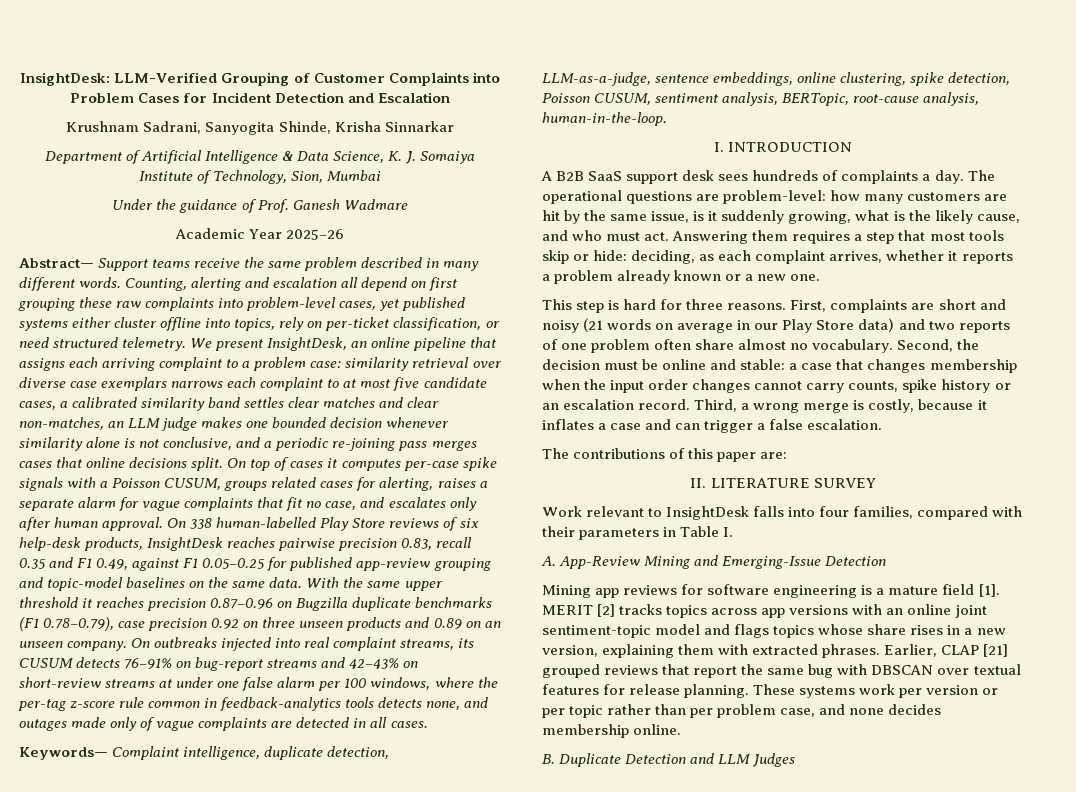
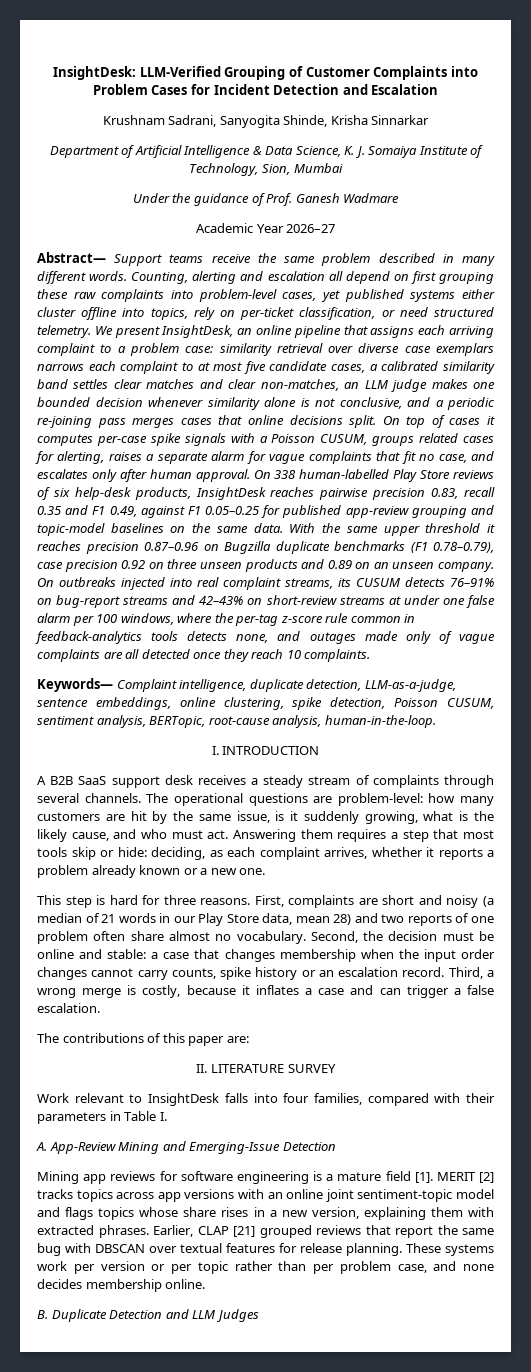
- Academic Year 2025–26
+ Academic Year 2026–27
- On outbreaks injected into real complaint streams, its CUSUM detects 76–91% on bug-report streams and 42–43% on short-review streams at under one false alarm per 100 windows, where the per-tag z-score rule common in feedback-analytics tools detects none, and outages made only of vague complaints are detected in all cases.
+ On outbreaks injected into real complaint streams, its CUSUM detects 76–91% on bug-report streams and 42–43% on short-review streams at under one false alarm per 100 windows, where the per-tag z-score rule common in feedback-analytics tools detects none, and outages made only of vague complaints are all detected once they reach 10 complaints.
- A B2B SaaS support desk sees hundreds of complaints a day.
+ A B2B SaaS support desk receives a steady stream of complaints through several channels.
- First, complaints are short and noisy (21 words on average in our Play Store data) and two reports of one problem often share almost no vocabulary.
+ First, complaints are short and noisy (a median of 21 words in our Play Store data, mean 28) and two reports of one problem often share almost no vocabulary.

